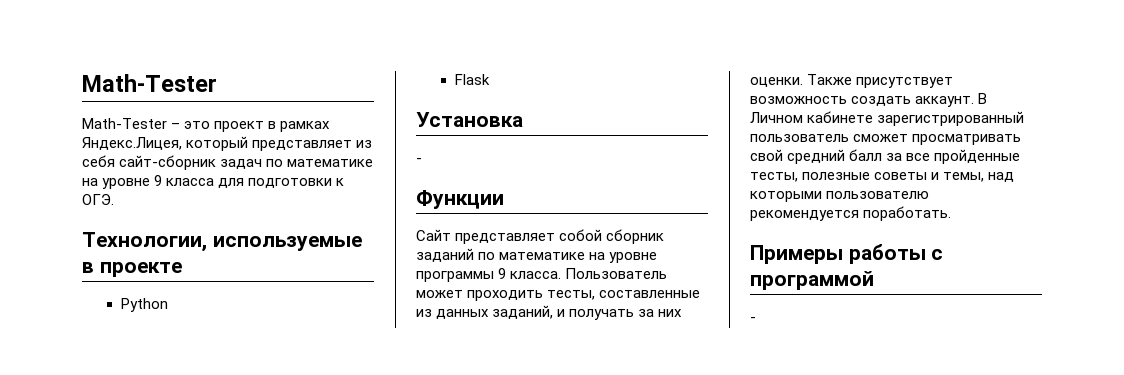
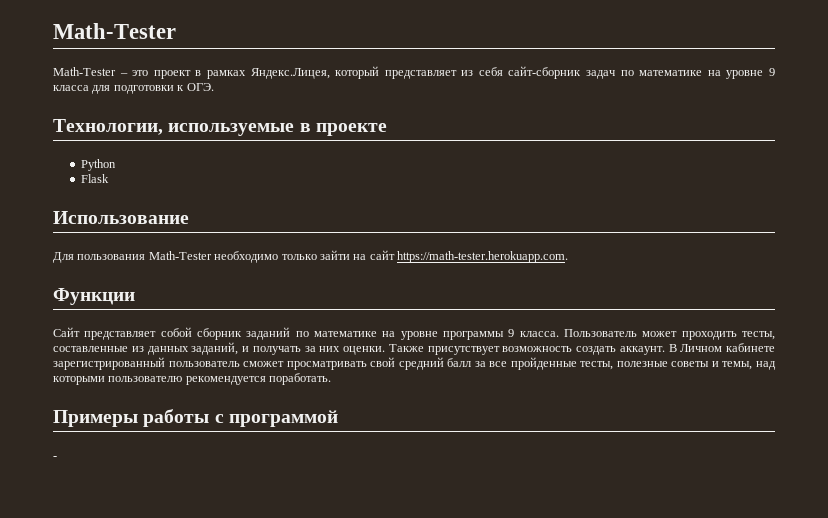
- Установка
- -
+ Использование
+ Для пользования Math-Tester необходимо только зайти на сайт https://math-tester.herokuapp.com.

